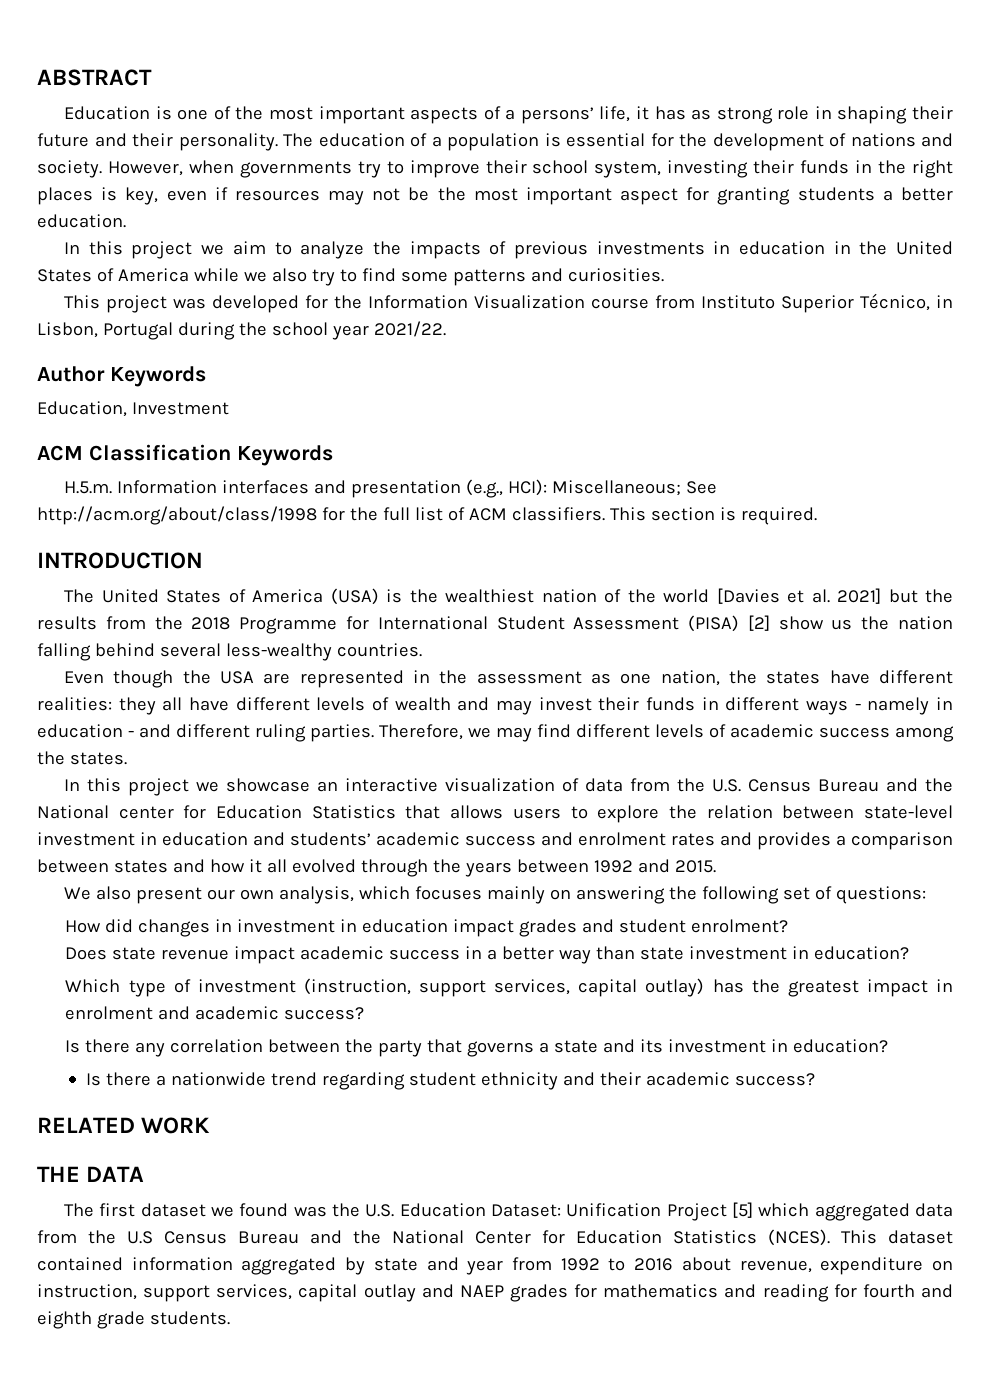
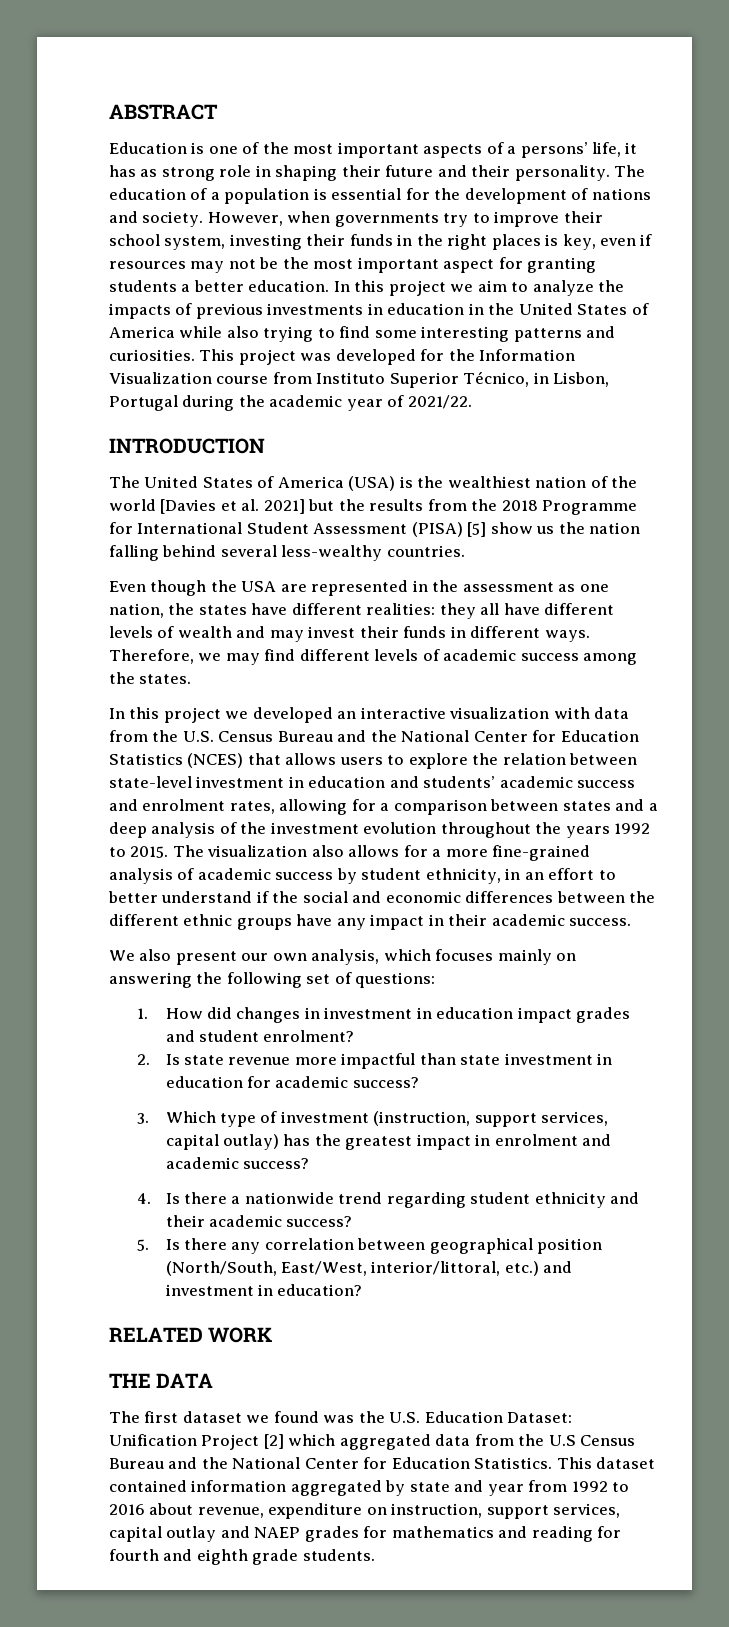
- However, when governments try to improve their school system, investing their funds in the right places is key, even if resources may not be the most important aspect for granting students a better education.
- In this project we aim to analyze the impacts of previous investments in education in the United States of America while we also try to find some patterns and curiosities.
- This project was developed for the Information Visualization course from Instituto Superior Técnico, in Lisbon, Portugal during the school year 2021/22.
- Author Keywords
- Education, Investment
- ACM Classification Keywords
- H.5.m. Information interfaces and presentation (e.g., HCI): Miscellaneous; See http://acm.org/about/class/1998 for the full list of ACM classifiers. This section is required.
+ However, when governments try to improve their school system, investing their funds in the right places is key, even if resources may not be the most important aspect for granting students a better education. In this project we aim to analyze the impacts of previous investments in education in the United States of America while also trying to find some interesting patterns and curiosities. This project was developed for the Information Visualization course from Instituto Superior Técnico, in Lisbon, Portugal during the academic year of 2021/22.
- The United States of America (USA) is the wealthiest nation of the world [Davies et al. 2021] but the results from the 2018 Programme for International Student Assessment (PISA) [2] show us the nation falling behind several less-wealthy countries.
+ The United States of America (USA) is the wealthiest nation of the world [Davies et al. 2021] but the results from the 2018 Programme for International Student Assessment (PISA) [5] show us the nation falling behind several less-wealthy countries.
- Even though the USA are represented in the assessment as one nation, the states have different realities: they all have different levels of wealth and may invest their funds in different ways - namely in education - and different ruling parties.
+ Even though the USA are represented in the assessment as one nation, the states have different realities: they all have different levels of wealth and may invest their funds in different ways.
- In this project we showcase an interactive visualization of data from the U.S. Census Bureau and the National center for Education Statistics that allows users to explore the relation between state-level investment in education and students’ academic success and enrolment rates and provides a comparison between states and how it all evolved through the years between 1992 and 2015.
+ In this project we developed an interactive visualization with data from the U.S. Census Bureau and the National Center for Education Statistics (NCES) that allows users to explore the relation between state-level investment in education and students’ academic success and enrolment rates, allowing for a comparison between states and a deep analysis of the investment evolution throughout the years 1992 to 2015. The visualization also allows for a more fine-grained analysis of academic success by student ethnicity, in an effort to better understand if the social and economic differences between the different ethnic groups have any impact in their academic success.
- How did changes in investment in education impact grades and student enrolment?
+ 1. How did changes in investment in education impact grades and student enrolment?
- Does state revenue impact academic success in a better way than state investment in education?
- Which type of investment (instruction, support services, capital outlay) has the greatest impact in enrolment and academic success?
+ 2. Is state revenue more impactful than state investment in education for academic success?
+ 3. Which type of investment (instruction, support services, capital outlay) has the greatest impact in enrolment and academic success?
- Is there any correlation between the party that governs a state and its investment in education?
- Is there a nationwide trend regarding student ethnicity and their academic success?
+ 4. Is there a nationwide trend regarding student ethnicity and their academic success?
+ 5. Is there any correlation between geographical position (North/South, East/West, interior/littoral, etc.) and investment in education?
- The first dataset we found was the U.S. Education Dataset: Unification Project [5] which aggregated data from the U.S Census Bureau and the National Center for Education Statistics (NCES).
+ The first dataset we found was the U.S. Education Dataset: Unification Project [2] which aggregated data from the U.S Census Bureau and the National Center for Education Statistics.

